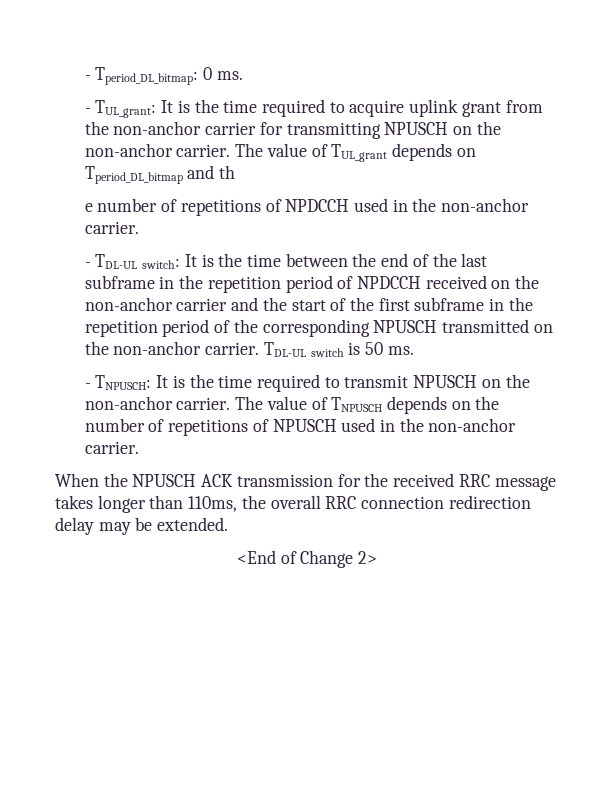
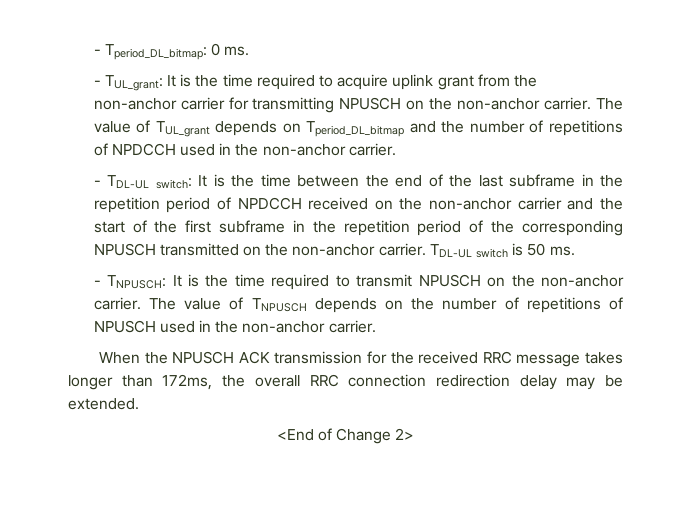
- The value of TUL_grant depends on Tperiod_DL_bitmap and th
- e number of repetitions of NPDCCH used in the non-anchor carrier.
+ The value of TUL_grant depends on Tperiod_DL_bitmap and the number of repetitions of NPDCCH used in the non-anchor carrier.
- When the NPUSCH ACK transmission for the received RRC message takes longer than 110ms, the overall RRC connection redirection delay may be extended.
+ When the NPUSCH ACK transmission for the received RRC message takes longer than 172ms, the overall RRC connection redirection delay may be extended.

